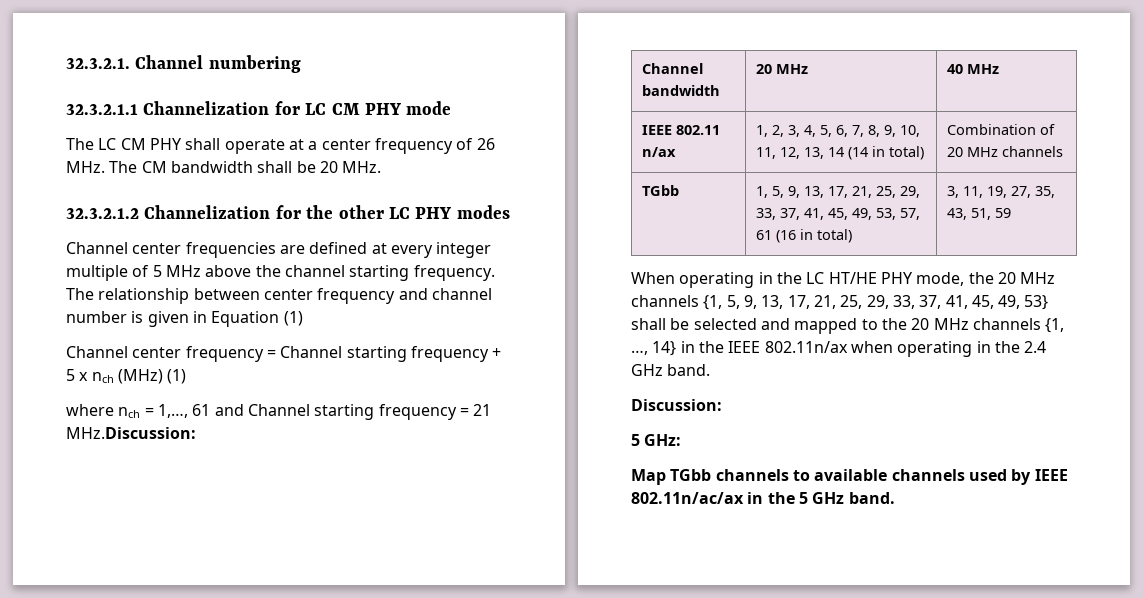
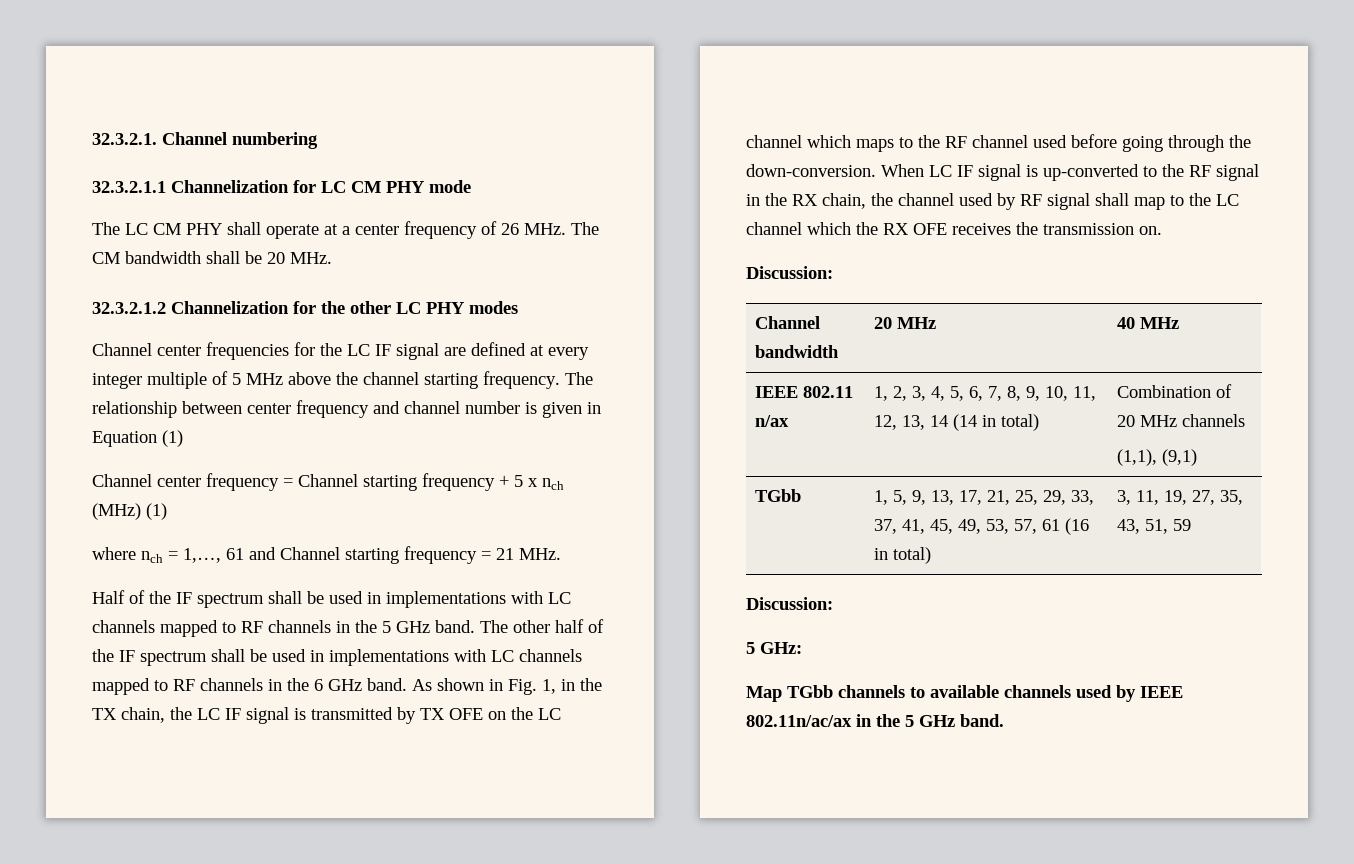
- Channel center frequencies are defined at every integer multiple of 5 MHz above the channel starting frequency.
+ Channel center frequencies for the LC IF signal are defined at every integer multiple of 5 MHz above the channel starting frequency.
- where nch = 1,…, 61 and Channel starting frequency = 21 MHz.Discussion:
+ where nch = 1,…, 61 and Channel starting frequency = 21 MHz.
+ Half of the IF spectrum shall be used in implementations with LC channels mapped to RF channels in the 5 GHz band. The other half of the IF spectrum shall be used in implementations with LC channels mapped to RF channels in the 6 GHz band. As shown in Fig. 1, in the TX chain, the LC IF signal is transmitted by TX OFE on the LC channel which maps to the RF channel used before going through the down-conversion. When LC IF signal is up-converted to the RF signal in the RX chain, the channel used by RF signal shall map to the LC channel which the RX OFE receives the transmission on.
+ Discussion:
  IEEE 802.11 n/ax | 1, 2, 3, 4, 5, 6, 7, 8, 9, 10, 11, 12, 13, 14 (14 in total) | Combination of 20 MHz channels
+ (1,1), (9,1)
- When operating in the LC HT/HE PHY mode, the 20 MHz channels {1, 5, 9, 13, 17, 21, 25, 29, 33, 37, 41, 45, 49, 53} shall be selected and mapped to the 20 MHz channels {1, …, 14} in the IEEE 802.11n/ax when operating in the 2.4 GHz band.

